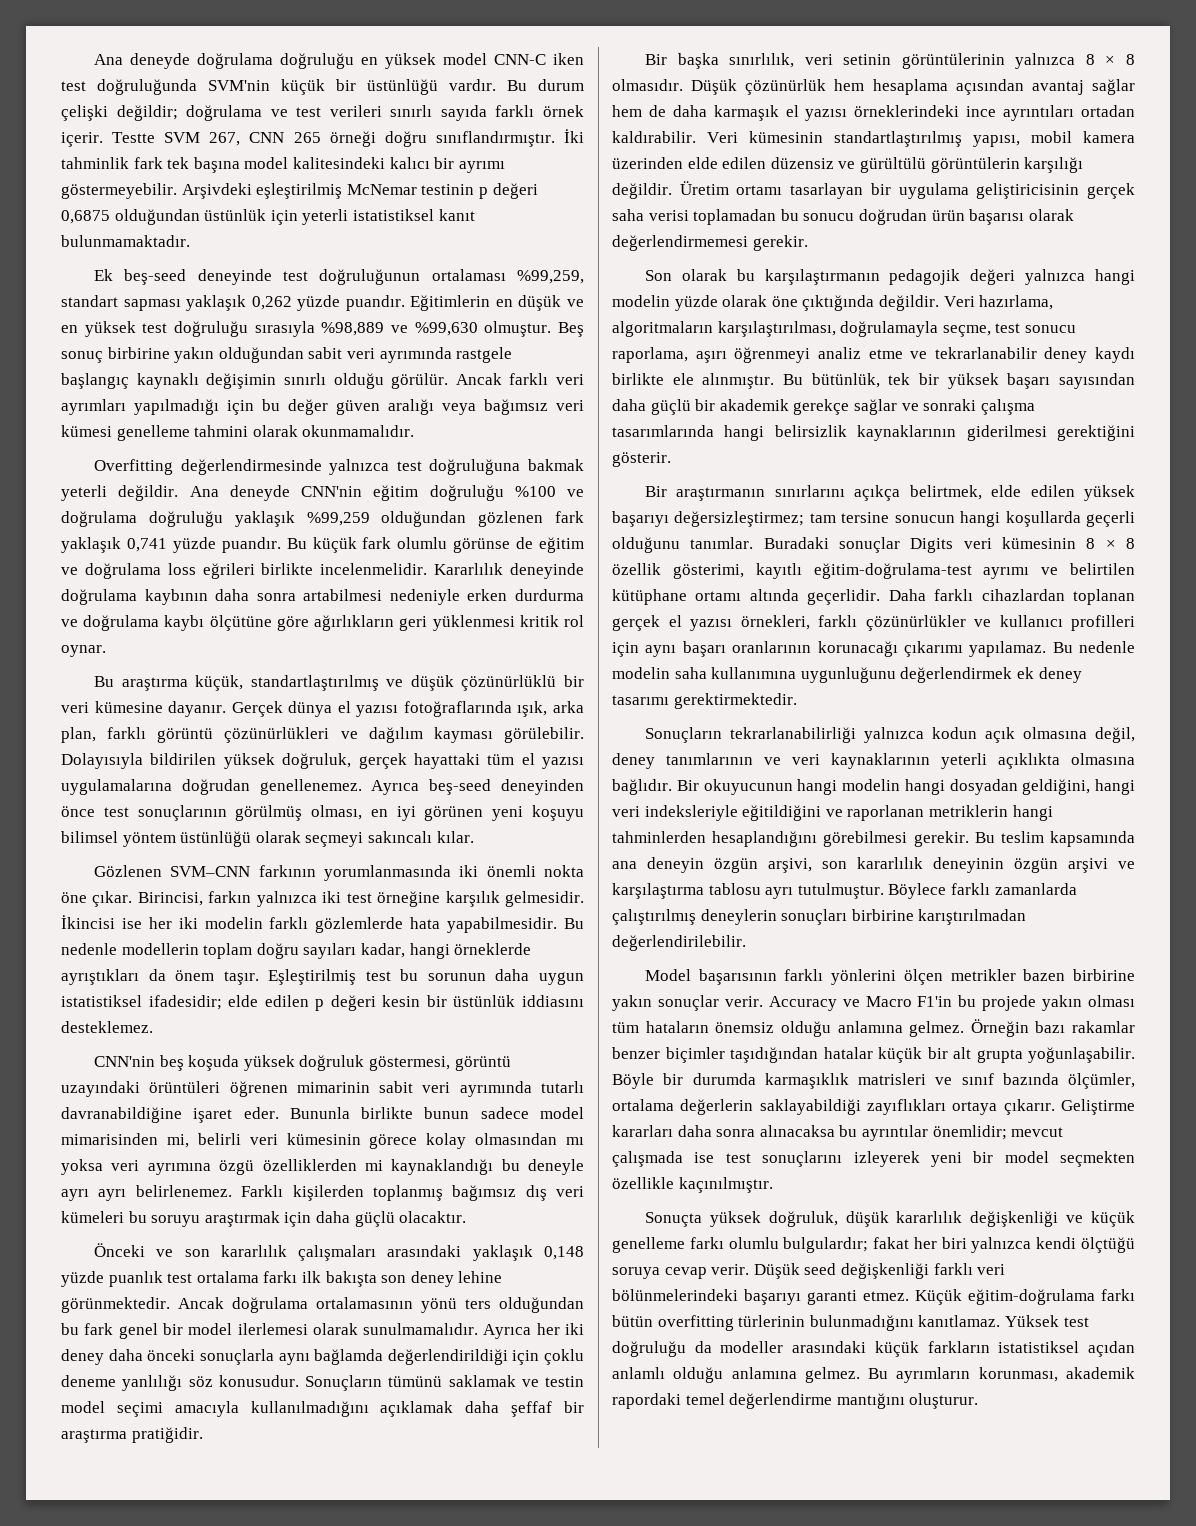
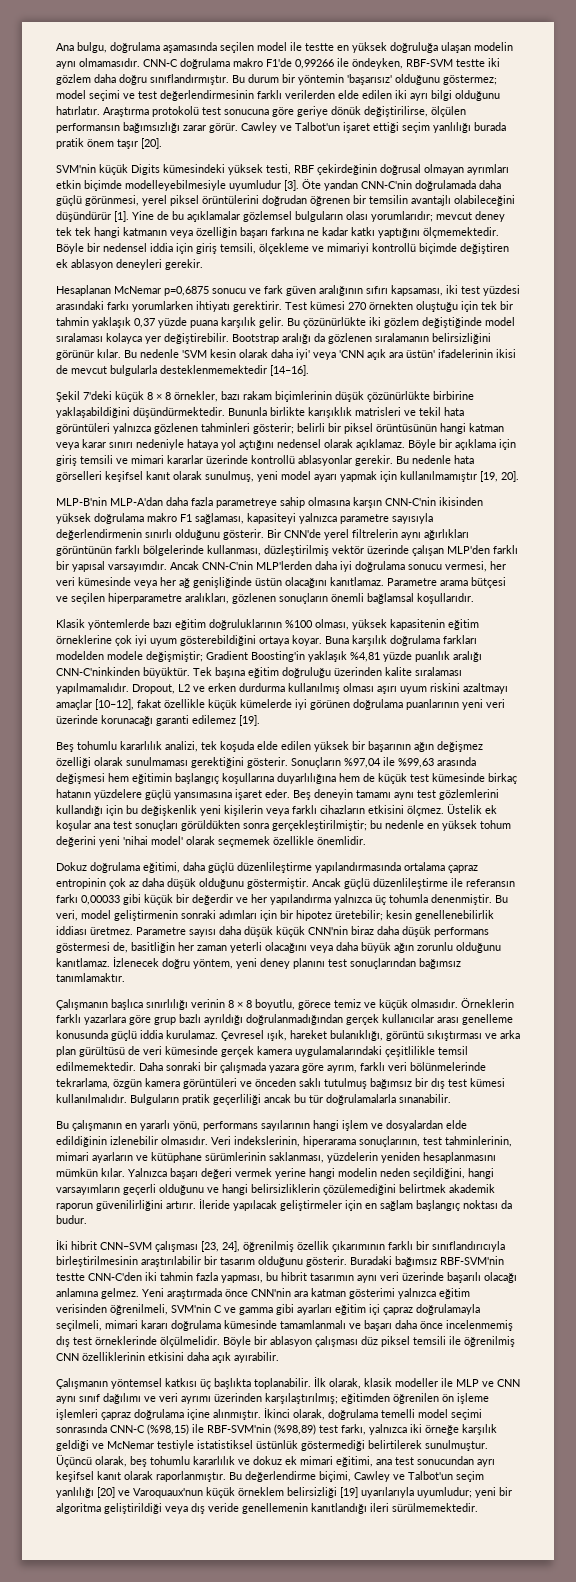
- Ana deneyde doğrulama doğruluğu en yüksek model CNN-C iken test doğruluğunda SVM'nin küçük bir üstünlüğü vardır. Bu durum çelişki değildir; doğrulama ve test verileri sınırlı sayıda farklı örnek içerir. Testte SVM 267, CNN 265 örneği doğru sınıflandırmıştır. İki tahminlik fark tek başına model kalitesindeki kalıcı bir ayrımı göstermeyebilir. Arşivdeki eşleştirilmiş McNemar testinin p değeri 0,6875 olduğundan üstünlük için yeterli istatistiksel kanıt bulunmamaktadır.
- Ek beş-seed deneyinde test doğruluğunun ortalaması %99,259, standart sapması yaklaşık 0,262 yüzde puandır. Eğitimlerin en düşük ve en yüksek test doğruluğu sırasıyla %98,889 ve %99,630 olmuştur. Beş sonuç birbirine yakın olduğundan sabit veri ayrımında rastgele başlangıç kaynaklı değişimin sınırlı olduğu görülür. Ancak farklı veri ayrımları yapılmadığı için bu değer güven aralığı veya bağımsız veri kümesi genelleme tahmini olarak okunmamalıdır.
- Overfitting değerlendirmesinde yalnızca test doğruluğuna bakmak yeterli değildir. Ana deneyde CNN'nin eğitim doğruluğu %100 ve doğrulama doğruluğu yaklaşık %99,259 olduğundan gözlenen fark yaklaşık 0,741 yüzde puandır. Bu küçük fark olumlu görünse de eğitim ve doğrulama loss eğrileri birlikte incelenmelidir. Kararlılık deneyinde doğrulama kaybının daha sonra artabilmesi nedeniyle erken durdurma ve doğrulama kaybı ölçütüne göre ağırlıkların geri yüklenmesi kritik rol oynar.
- Bu araştırma küçük, standartlaştırılmış ve düşük çözünürlüklü bir veri kümesine dayanır. Gerçek dünya el yazısı fotoğraflarında ışık, arka plan, farklı görüntü çözünürlükleri ve dağılım kayması görülebilir. Dolayısıyla bildirilen yüksek doğruluk, gerçek hayattaki tüm el yazısı uygulamalarına doğrudan genellenemez. Ayrıca beş-seed deneyinden önce test sonuçlarının görülmüş olması, en iyi görünen yeni koşuyu bilimsel yöntem üstünlüğü olarak seçmeyi sakıncalı kılar.
- Gözlenen SVM–CNN farkının yorumlanmasında iki önemli nokta öne çıkar. Birincisi, farkın yalnızca iki test örneğine karşılık gelmesidir. İkincisi ise her iki modelin farklı gözlemlerde hata yapabilmesidir. Bu nedenle modellerin toplam doğru sayıları kadar, hangi örneklerde ayrıştıkları da önem taşır. Eşleştirilmiş test bu sorunun daha uygun istatistiksel ifadesidir; elde edilen p değeri kesin bir üstünlük iddiasını desteklemez.
- CNN'nin beş koşuda yüksek doğruluk göstermesi, görüntü uzayındaki örüntüleri öğrenen mimarinin sabit veri ayrımında tutarlı davranabildiğine işaret eder. Bununla birlikte bunun sadece model mimarisinden mi, belirli veri kümesinin görece kolay olmasından mı yoksa veri ayrımına özgü özelliklerden mi kaynaklandığı bu deneyle ayrı ayrı belirlenemez. Farklı kişilerden toplanmış bağımsız dış veri kümeleri bu soruyu araştırmak için daha güçlü olacaktır.
- Önceki ve son kararlılık çalışmaları arasındaki yaklaşık 0,148 yüzde puanlık test ortalama farkı ilk bakışta son deney lehine görünmektedir. Ancak doğrulama ortalamasının yönü ters olduğundan bu fark genel bir model ilerlemesi olarak sunulmamalıdır. Ayrıca her iki deney daha önceki sonuçlarla aynı bağlamda değerlendirildiği için çoklu deneme yanlılığı söz konusudur. Sonuçların tümünü saklamak ve testin model seçimi amacıyla kullanılmadığını açıklamak daha şeffaf bir araştırma pratiğidir.
- Bir başka sınırlılık, veri setinin görüntülerinin yalnızca 8 × 8 olmasıdır. Düşük çözünürlük hem hesaplama açısından avantaj sağlar hem de daha karmaşık el yazısı örneklerindeki ince ayrıntıları ortadan kaldırabilir. Veri kümesinin standartlaştırılmış yapısı, mobil kamera üzerinden elde edilen düzensiz ve gürültülü görüntülerin karşılığı değildir. Üretim ortamı tasarlayan bir uygulama geliştiricisinin gerçek saha verisi toplamadan bu sonucu doğrudan ürün başarısı olarak değerlendirmemesi gerekir.
- Son olarak bu karşılaştırmanın pedagojik değeri yalnızca hangi modelin yüzde olarak öne çıktığında değildir. Veri hazırlama, algoritmaların karşılaştırılması, doğrulamayla seçme, test sonucu raporlama, aşırı öğrenmeyi analiz etme ve tekrarlanabilir deney kaydı birlikte ele alınmıştır. Bu bütünlük, tek bir yüksek başarı sayısından daha güçlü bir akademik gerekçe sağlar ve sonraki çalışma tasarımlarında hangi belirsizlik kaynaklarının giderilmesi gerektiğini gösterir.
- Bir araştırmanın sınırlarını açıkça belirtmek, elde edilen yüksek başarıyı değersizleştirmez; tam tersine sonucun hangi koşullarda geçerli olduğunu tanımlar. Buradaki sonuçlar Digits veri kümesinin 8 × 8 özellik gösterimi, kayıtlı eğitim-doğrulama-test ayrımı ve belirtilen kütüphane ortamı altında geçerlidir. Daha farklı cihazlardan toplanan gerçek el yazısı örnekleri, farklı çözünürlükler ve kullanıcı profilleri için aynı başarı oranlarının korunacağı çıkarımı yapılamaz. Bu nedenle modelin saha kullanımına uygunluğunu değerlendirmek ek deney tasarımı gerektirmektedir.
- Sonuçların tekrarlanabilirliği yalnızca kodun açık olmasına değil, deney tanımlarının ve veri kaynaklarının yeterli açıklıkta olmasına bağlıdır. Bir okuyucunun hangi modelin hangi dosyadan geldiğini, hangi veri indeksleriyle eğitildiğini ve raporlanan metriklerin hangi tahminlerden hesaplandığını görebilmesi gerekir. Bu teslim kapsamında ana deneyin özgün arşivi, son kararlılık deneyinin özgün arşivi ve karşılaştırma tablosu ayrı tutulmuştur. Böylece farklı zamanlarda çalıştırılmış deneylerin sonuçları birbirine karıştırılmadan değerlendirilebilir.
- Model başarısının farklı yönlerini ölçen metrikler bazen birbirine yakın sonuçlar verir. Accuracy ve Macro F1'in bu projede yakın olması tüm hataların önemsiz olduğu anlamına gelmez. Örneğin bazı rakamlar benzer biçimler taşıdığından hatalar küçük bir alt grupta yoğunlaşabilir. Böyle bir durumda karmaşıklık matrisleri ve sınıf bazında ölçümler, ortalama değerlerin saklayabildiği zayıflıkları ortaya çıkarır. Geliştirme kararları daha sonra alınacaksa bu ayrıntılar önemlidir; mevcut çalışmada ise test sonuçlarını izleyerek yeni bir model seçmekten özellikle kaçınılmıştır.
- Sonuçta yüksek doğruluk, düşük kararlılık değişkenliği ve küçük genelleme farkı olumlu bulgulardır; fakat her biri yalnızca kendi ölçtüğü soruya cevap verir. Düşük seed değişkenliği farklı veri bölünmelerindeki başarıyı garanti etmez. Küçük eğitim-doğrulama farkı bütün overfitting türlerinin bulunmadığını kanıtlamaz. Yüksek test doğruluğu da modeller arasındaki küçük farkların istatistiksel açıdan anlamlı olduğu anlamına gelmez. Bu ayrımların korunması, akademik rapordaki temel değerlendirme mantığını oluşturur.
+ Ana bulgu, doğrulama aşamasında seçilen model ile testte en yüksek doğruluğa ulaşan modelin aynı olmamasıdır. CNN-C doğrulama makro F1'de 0,99266 ile öndeyken, RBF-SVM testte iki gözlem daha doğru sınıflandırmıştır. Bu durum bir yöntemin 'başarısız' olduğunu göstermez; model seçimi ve test değerlendirmesinin farklı verilerden elde edilen iki ayrı bilgi olduğunu hatırlatır. Araştırma protokolü test sonucuna göre geriye dönük değiştirilirse, ölçülen performansın bağımsızlığı zarar görür. Cawley ve Talbot'un işaret ettiği seçim yanlılığı burada pratik önem taşır [20].
+ SVM'nin küçük Digits kümesindeki yüksek testi, RBF çekirdeğinin doğrusal olmayan ayrımları etkin biçimde modelleyebilmesiyle uyumludur [3]. Öte yandan CNN-C'nin doğrulamada daha güçlü görünmesi, yerel piksel örüntülerini doğrudan öğrenen bir temsilin avantajlı olabileceğini düşündürür [1]. Yine de bu açıklamalar gözlemsel bulguların olası yorumlarıdır; mevcut deney tek tek hangi katmanın veya özelliğin başarı farkına ne kadar katkı yaptığını ölçmemektedir. Böyle bir nedensel iddia için giriş temsili, ölçekleme ve mimariyi kontrollü biçimde değiştiren ek ablasyon deneyleri gerekir.
+ Hesaplanan McNemar p=0,6875 sonucu ve fark güven aralığının sıfırı kapsaması, iki test yüzdesi arasındaki farkı yorumlarken ihtiyatı gerektirir. Test kümesi 270 örnekten oluştuğu için tek bir tahmin yaklaşık 0,37 yüzde puana karşılık gelir. Bu çözünürlükte iki gözlem değiştiğinde model sıralaması kolayca yer değiştirebilir. Bootstrap aralığı da gözlenen sıralamanın belirsizliğini görünür kılar. Bu nedenle 'SVM kesin olarak daha iyi' veya 'CNN açık ara üstün' ifadelerinin ikisi de mevcut bulgularla desteklenmemektedir [14–16].
+ Şekil 7'deki küçük 8 × 8 örnekler, bazı rakam biçimlerinin düşük çözünürlükte birbirine yaklaşabildiğini düşündürmektedir. Bununla birlikte karışıklık matrisleri ve tekil hata görüntüleri yalnızca gözlenen tahminleri gösterir; belirli bir piksel örüntüsünün hangi katman veya karar sınırı nedeniyle hataya yol açtığını nedensel olarak açıklamaz. Böyle bir açıklama için giriş temsili ve mimari kararlar üzerinde kontrollü ablasyonlar gerekir. Bu nedenle hata görselleri keşifsel kanıt olarak sunulmuş, yeni model ayarı yapmak için kullanılmamıştır [19, 20].
+ MLP-B'nin MLP-A'dan daha fazla parametreye sahip olmasına karşın CNN-C'nin ikisinden yüksek doğrulama makro F1 sağlaması, kapasiteyi yalnızca parametre sayısıyla değerlendirmenin sınırlı olduğunu gösterir. Bir CNN'de yerel filtrelerin aynı ağırlıkları görüntünün farklı bölgelerinde kullanması, düzleştirilmiş vektör üzerinde çalışan MLP'den farklı bir yapısal varsayımdır. Ancak CNN-C'nin MLP'lerden daha iyi doğrulama sonucu vermesi, her veri kümesinde veya her ağ genişliğinde üstün olacağını kanıtlamaz. Parametre arama bütçesi ve seçilen hiperparametre aralıkları, gözlenen sonuçların önemli bağlamsal koşullarıdır.
+ Klasik yöntemlerde bazı eğitim doğruluklarının %100 olması, yüksek kapasitenin eğitim örneklerine çok iyi uyum gösterebildiğini ortaya koyar. Buna karşılık doğrulama farkları modelden modele değişmiştir; Gradient Boosting'in yaklaşık %4,81 yüzde puanlık aralığı CNN-C'ninkinden büyüktür. Tek başına eğitim doğruluğu üzerinden kalite sıralaması yapılmamalıdır. Dropout, L2 ve erken durdurma kullanılmış olması aşırı uyum riskini azaltmayı amaçlar [10–12], fakat özellikle küçük kümelerde iyi görünen doğrulama puanlarının yeni veri üzerinde korunacağı garanti edilemez [19].
+ Beş tohumlu kararlılık analizi, tek koşuda elde edilen yüksek bir başarının ağın değişmez özelliği olarak sunulmaması gerektiğini gösterir. Sonuçların %97,04 ile %99,63 arasında değişmesi hem eğitimin başlangıç koşullarına duyarlılığına hem de küçük test kümesinde birkaç hatanın yüzdelere güçlü yansımasına işaret eder. Beş deneyin tamamı aynı test gözlemlerini kullandığı için bu değişkenlik yeni kişilerin veya farklı cihazların etkisini ölçmez. Üstelik ek koşular ana test sonuçları görüldükten sonra gerçekleştirilmiştir; bu nedenle en yüksek tohum değerini yeni 'nihai model' olarak seçmemek özellikle önemlidir.
+ Dokuz doğrulama eğitimi, daha güçlü düzenlileştirme yapılandırmasında ortalama çapraz entropinin çok az daha düşük olduğunu göstermiştir. Ancak güçlü düzenlileştirme ile referansın farkı 0,00033 gibi küçük bir değerdir ve her yapılandırma yalnızca üç tohumla denenmiştir. Bu veri, model geliştirmenin sonraki adımları için bir hipotez üretebilir; kesin genellenebilirlik iddiası üretmez. Parametre sayısı daha düşük küçük CNN'nin biraz daha düşük performans göstermesi de, basitliğin her zaman yeterli olacağını veya daha büyük ağın zorunlu olduğunu kanıtlamaz. İzlenecek doğru yöntem, yeni deney planını test sonuçlarından bağımsız tanımlamaktır.
+ Çalışmanın başlıca sınırlılığı verinin 8 × 8 boyutlu, görece temiz ve küçük olmasıdır. Örneklerin farklı yazarlara göre grup bazlı ayrıldığı doğrulanmadığından gerçek kullanıcılar arası genelleme konusunda güçlü iddia kurulamaz. Çevresel ışık, hareket bulanıklığı, görüntü sıkıştırması ve arka plan gürültüsü de veri kümesinde gerçek kamera uygulamalarındaki çeşitlilikle temsil edilmemektedir. Daha sonraki bir çalışmada yazara göre ayrım, farklı veri bölünmelerinde tekrarlama, özgün kamera görüntüleri ve önceden saklı tutulmuş bağımsız bir dış test kümesi kullanılmalıdır. Bulguların pratik geçerliliği ancak bu tür doğrulamalarla sınanabilir.
+ Bu çalışmanın en yararlı yönü, performans sayılarının hangi işlem ve dosyalardan elde edildiğinin izlenebilir olmasıdır. Veri indekslerinin, hiperarama sonuçlarının, test tahminlerinin, mimari ayarların ve kütüphane sürümlerinin saklanması, yüzdelerin yeniden hesaplanmasını mümkün kılar. Yalnızca başarı değeri vermek yerine hangi modelin neden seçildiğini, hangi varsayımların geçerli olduğunu ve hangi belirsizliklerin çözülemediğini belirtmek akademik raporun güvenilirliğini artırır. İleride yapılacak geliştirmeler için en sağlam başlangıç noktası da budur.
+ İki hibrit CNN–SVM çalışması [23, 24], öğrenilmiş özellik çıkarımının farklı bir sınıflandırıcıyla birleştirilmesinin araştırılabilir bir tasarım olduğunu gösterir. Buradaki bağımsız RBF-SVM'nin testte CNN-C'den iki tahmin fazla yapması, bu hibrit tasarımın aynı veri üzerinde başarılı olacağı anlamına gelmez. Yeni araştırmada önce CNN'nin ara katman gösterimi yalnızca eğitim verisinden öğrenilmeli, SVM'nin C ve gamma gibi ayarları eğitim içi çapraz doğrulamayla seçilmeli, mimari kararı doğrulama kümesinde tamamlanmalı ve başarı daha önce incelenmemiş dış test örneklerinde ölçülmelidir. Böyle bir ablasyon çalışması düz piksel temsili ile öğrenilmiş CNN özelliklerinin etkisini daha açık ayırabilir.
+ Çalışmanın yöntemsel katkısı üç başlıkta toplanabilir. İlk olarak, klasik modeller ile MLP ve CNN aynı sınıf dağılımı ve veri ayrımı üzerinden karşılaştırılmış; eğitimden öğrenilen ön işleme işlemleri çapraz doğrulama içine alınmıştır. İkinci olarak, doğrulama temelli model seçimi sonrasında CNN-C (%98,15) ile RBF-SVM'nin (%98,89) test farkı, yalnızca iki örneğe karşılık geldiği ve McNemar testiyle istatistiksel üstünlük göstermediği belirtilerek sunulmuştur. Üçüncü olarak, beş tohumlu kararlılık ve dokuz ek mimari eğitimi, ana test sonucundan ayrı keşifsel kanıt olarak raporlanmıştır. Bu değerlendirme biçimi, Cawley ve Talbot'un seçim yanlılığı [20] ve Varoquaux'nun küçük örneklem belirsizliği [19] uyarılarıyla uyumludur; yeni bir algoritma geliştirildiği veya dış veride genellemenin kanıtlandığı ileri sürülmemektedir.

